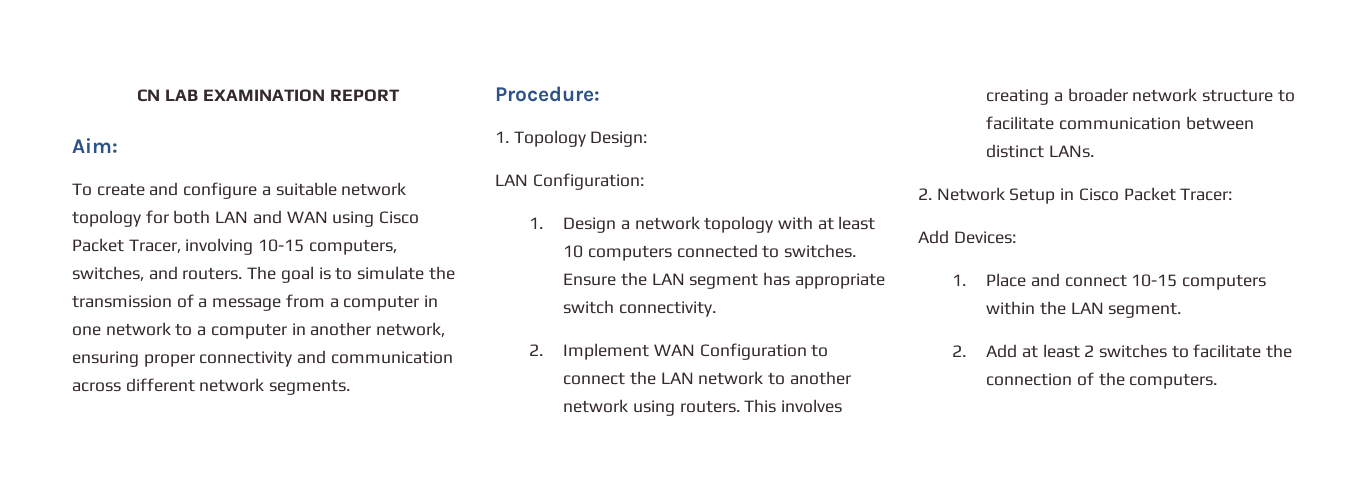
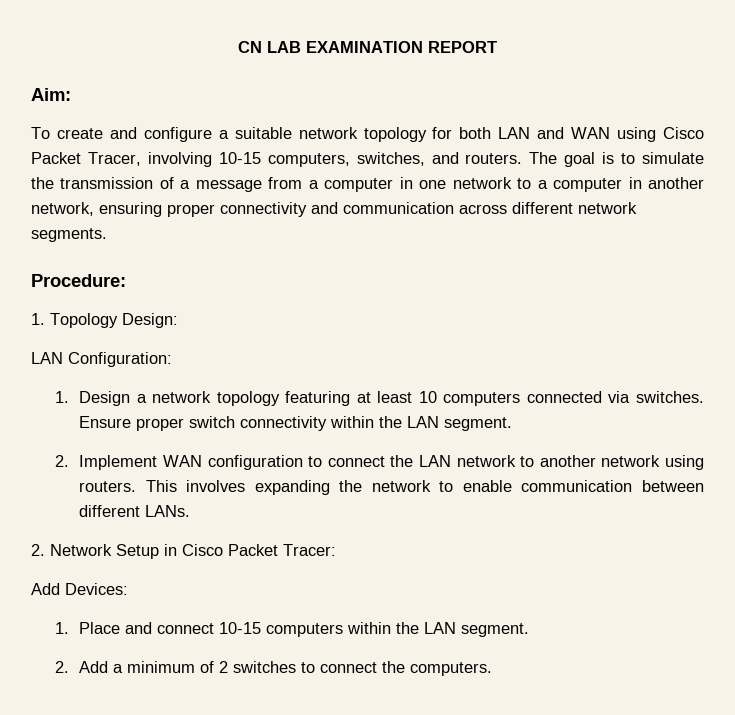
- 1. Design a network topology with at least 10 computers connected to switches.
+ 1. Design a network topology featuring at least 10 computers connected via switches.
- Ensure the LAN segment has appropriate switch connectivity.
+ Ensure proper switch connectivity within the LAN segment.
- 2. Implement WAN Configuration to connect the LAN network to another network using routers.
+ 2. Implement WAN configuration to connect the LAN network to another network using routers.
- This involves creating a broader network structure to facilitate communication between distinct LANs.
+ This involves expanding the network to enable communication between different LANs.
- 2. Add at least 2 switches to facilitate the connection of the computers.
+ 2. Add a minimum of 2 switches to connect the computers.

